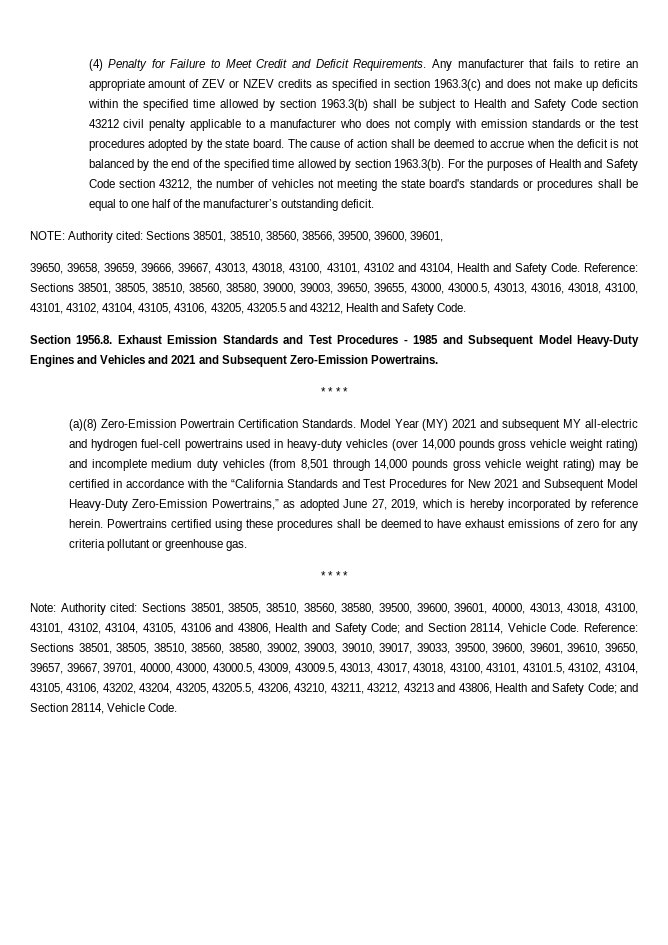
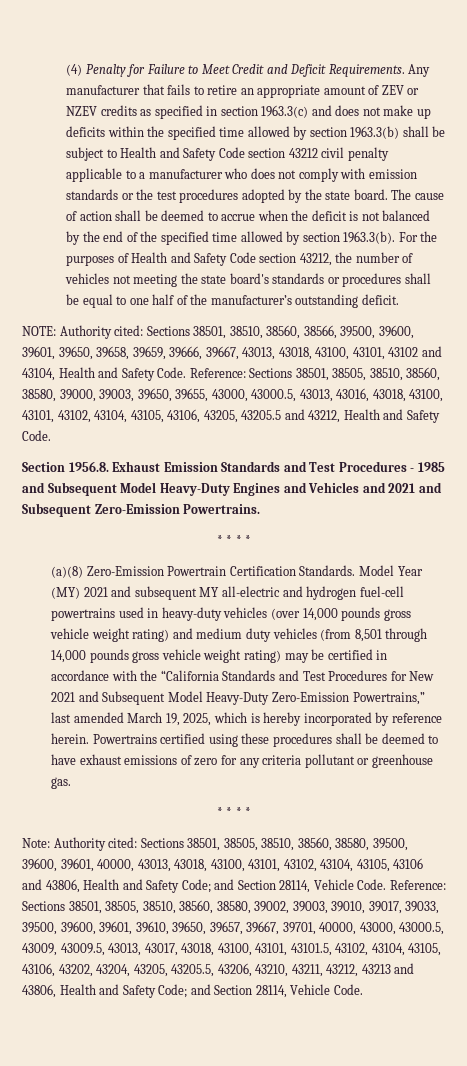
- NOTE: Authority cited: Sections 38501, 38510, 38560, 38566, 39500, 39600, 39601,
- 39650, 39658, 39659, 39666, 39667, 43013, 43018, 43100, 43101, 43102 and 43104, Health and Safety Code.
+ NOTE: Authority cited: Sections 38501, 38510, 38560, 38566, 39500, 39600, 39601, 39650, 39658, 39659, 39666, 39667, 43013, 43018, 43100, 43101, 43102 and 43104, Health and Safety Code.
- Model Year (MY) 2021 and subsequent MY all-electric and hydrogen fuel-cell powertrains used in heavy-duty vehicles (over 14,000 pounds gross vehicle weight rating) and incomplete medium duty vehicles (from 8,501 through 14,000 pounds gross vehicle weight rating) may be certified in accordance with the “California Standards and Test Procedures for New 2021 and Subsequent Model Heavy-Duty Zero-Emission Powertrains,” as adopted June 27, 2019, which is hereby incorporated by reference herein.
+ Model Year (MY) 2021 and subsequent MY all-electric and hydrogen fuel-cell powertrains used in heavy-duty vehicles (over 14,000 pounds gross vehicle weight rating) and medium duty vehicles (from 8,501 through 14,000 pounds gross vehicle weight rating) may be certified in accordance with the “California Standards and Test Procedures for New 2021 and Subsequent Model Heavy-Duty Zero-Emission Powertrains,” last amended March 19, 2025, which is hereby incorporated by reference herein.

